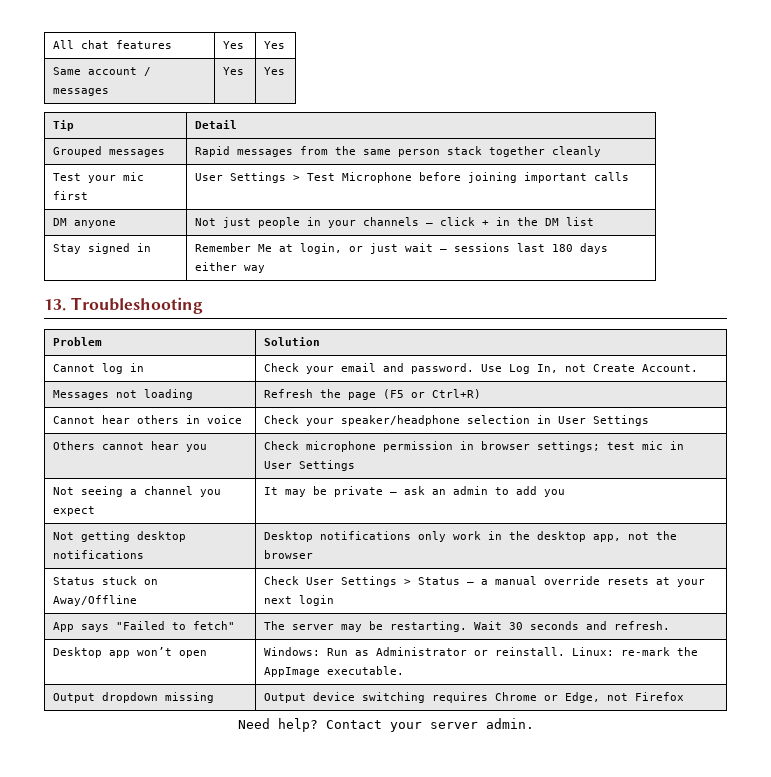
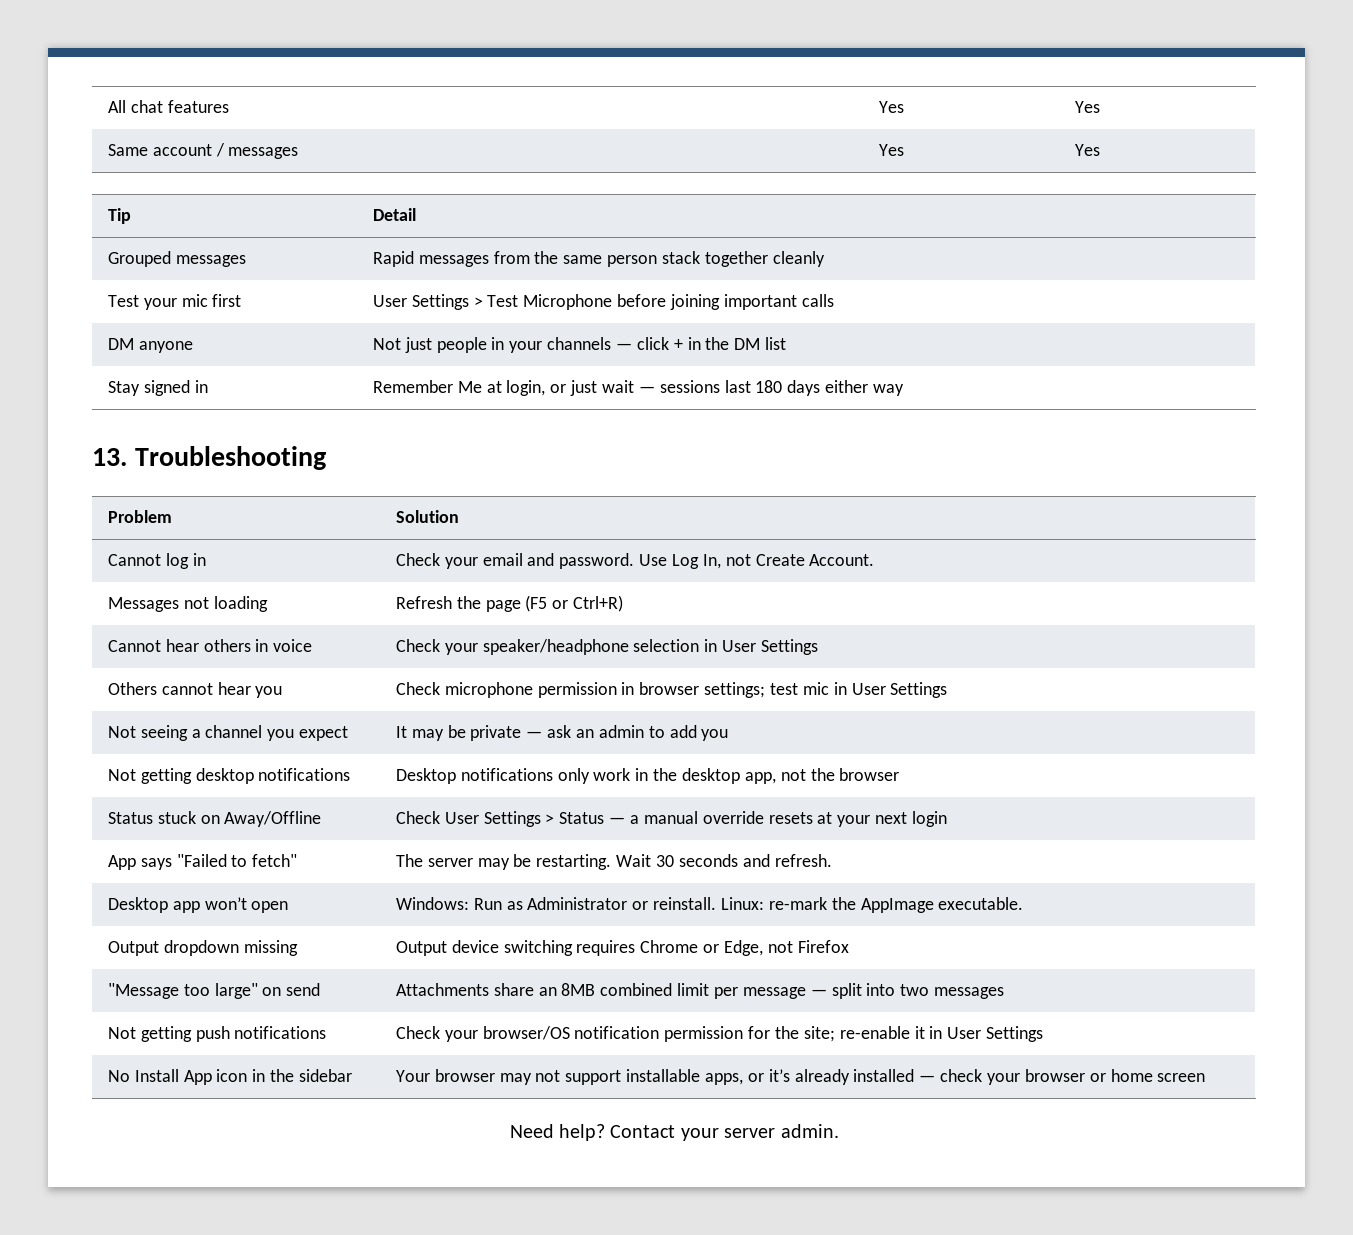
+ "Message too large" on send | Attachments share an 8MB combined limit per message — split into two messages
+ Not getting push notifications | Check your browser/OS notification permission for the site; re-enable it in User Settings
+ No Install App icon in the sidebar | Your browser may not support installable apps, or it’s already installed — check your browser or home screen

